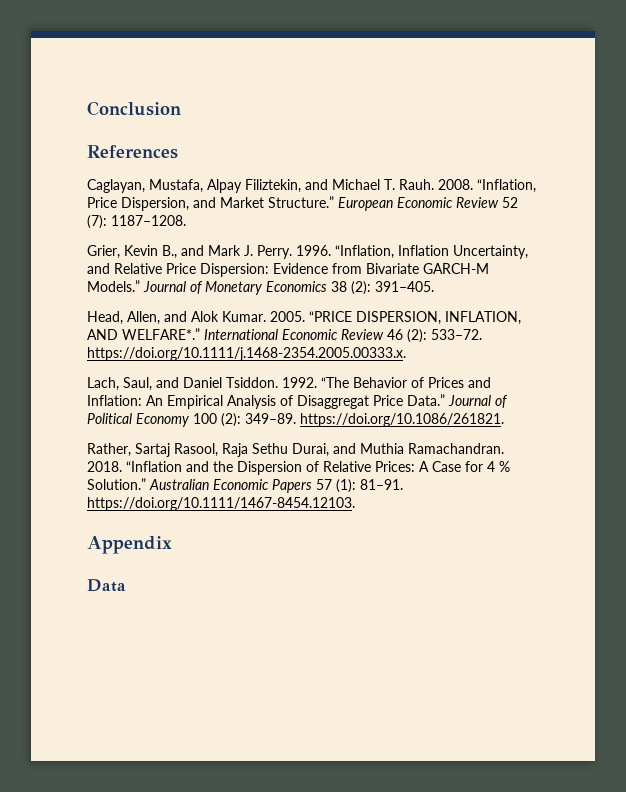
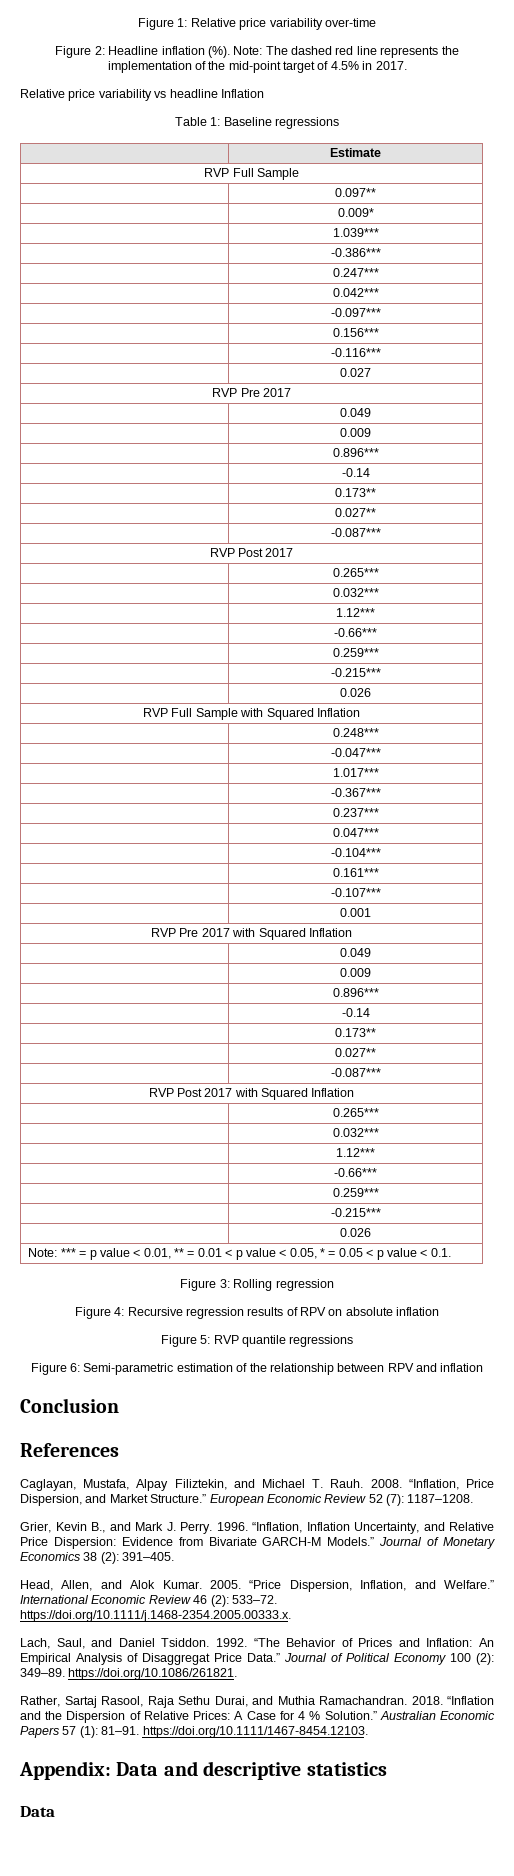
+ Figure 1: Relative price variability over-time
+ Figure 2: Headline inflation (%). Note: The dashed red line represents the implementation of the mid-point target of 4.5% in 2017.
+ Relative price variability vs headline Inflation
+ Table 1: Baseline regressions
+ | Estimate
+ RVP Full Sample
+ | 0.097**
+ | 0.009*
+ | 1.039***
+ | -0.386***
+ | 0.247***
+ | 0.042***
+ | -0.097***
+ | 0.156***
+ | -0.116***
+ | 0.027
+ RVP Pre 2017
+ | 0.049
+ | 0.009
+ | 0.896***
+ | -0.14
+ | 0.173**
+ | 0.027**
+ | -0.087***
+ RVP Post 2017
+ | 0.265***
+ | 0.032***
+ | 1.12***
+ | -0.66***
+ | 0.259***
+ | -0.215***
+ | 0.026
+ RVP Full Sample with Squared Inflation
+ | 0.248***
+ | -0.047***
+ | 1.017***
+ | -0.367***
+ | 0.237***
+ | 0.047***
+ | -0.104***
+ | 0.161***
+ | -0.107***
+ | 0.001
+ RVP Pre 2017 with Squared Inflation
+ | 0.049
+ | 0.009
+ | 0.896***
+ | -0.14
+ | 0.173**
+ | 0.027**
+ | -0.087***
+ RVP Post 2017 with Squared Inflation
+ | 0.265***
+ | 0.032***
+ | 1.12***
+ | -0.66***
+ | 0.259***
+ | -0.215***
+ | 0.026
+ Note: *** = p value < 0.01, ** = 0.01 < p value < 0.05, * = 0.05 < p value < 0.1.
+ Figure 3: Rolling regression
+ Figure 4: Recursive regression results of RPV on absolute inflation
+ Figure 5: RVP quantile regressions
+ Figure 6: Semi-parametric estimation of the relationship between RPV and inflation
- “PRICE DISPERSION, INFLATION, AND WELFARE*.”
+ “Price Dispersion, Inflation, and Welfare.”
- Appendix
+ Appendix: Data and descriptive statistics

